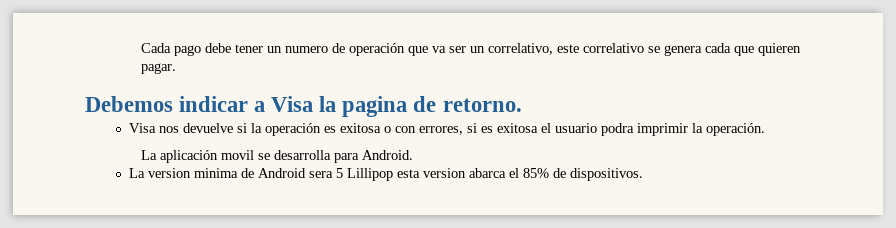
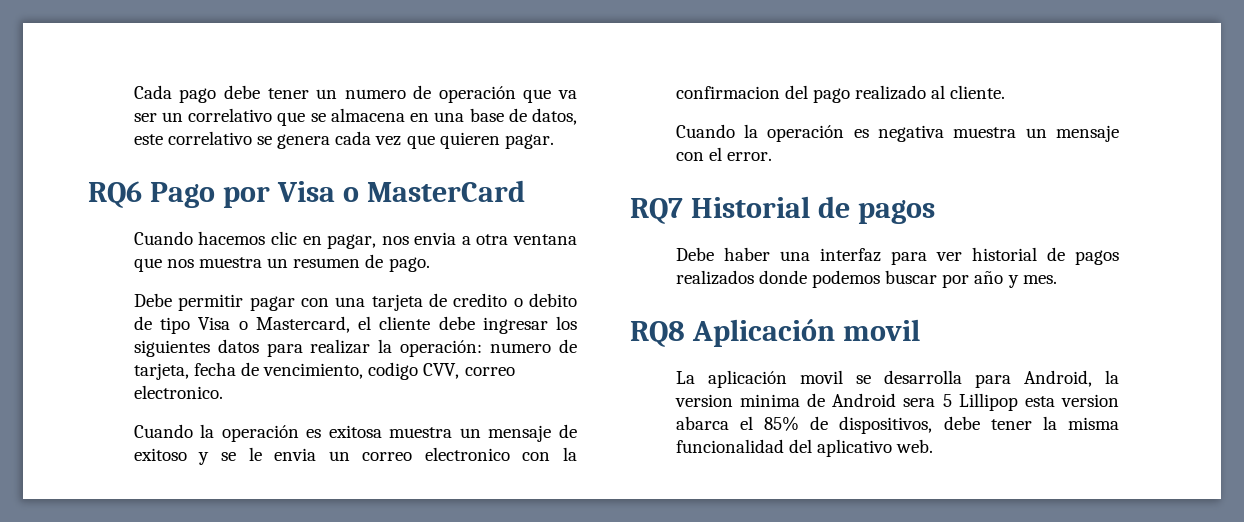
- Cada pago debe tener un numero de operación que va ser un correlativo, este correlativo se genera cada que quieren pagar.
+ Cada pago debe tener un numero de operación que va ser un correlativo que se almacena en una base de datos, este correlativo se genera cada vez que quieren pagar.
- Debemos indicar a Visa la pagina de retorno.
- Visa nos devuelve si la operación es exitosa o con errores, si es exitosa el usuario podra imprimir la operación.
+ RQ6 Pago por Visa o MasterCard
+ Cuando hacemos clic en pagar, nos envia a otra ventana que nos muestra un resumen de pago.
+ Debe permitir pagar con una tarjeta de credito o debito de tipo Visa o Mastercard, el cliente debe ingresar los siguientes datos para realizar la operación: numero de tarjeta, fecha de vencimiento, codigo CVV, correo electronico.
+ Cuando la operación es exitosa muestra un mensaje de exitoso y se le envia un correo electronico con la confirmacion del pago realizado al cliente.
+ Cuando la operación es negativa muestra un mensaje con el error.
+ RQ7 Historial de pagos
+ Debe haber una interfaz para ver historial de pagos realizados donde podemos buscar por año y mes.
+ RQ8 Aplicación movil
- La aplicación movil se desarrolla para Android.
- La version minima de Android sera 5 Lillipop esta version abarca el 85% de dispositivos.
+ La aplicación movil se desarrolla para Android, la version minima de Android sera 5 Lillipop esta version abarca el 85% de dispositivos, debe tener la misma funcionalidad del aplicativo web.

